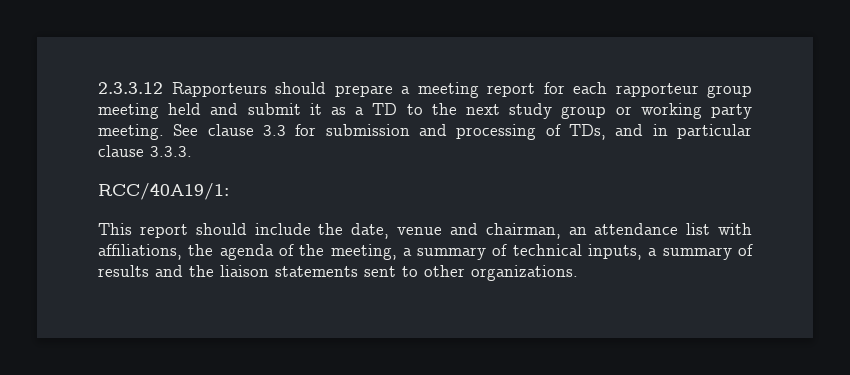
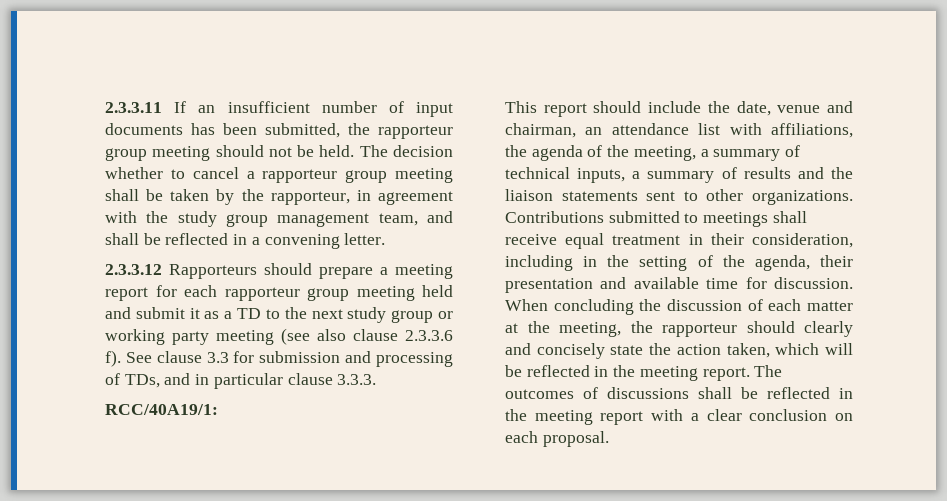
+ 2.3.3.11 If an insufficient number of input documents has been submitted, the rapporteur group meeting should not be held. The decision whether to cancel a rapporteur group meeting shall be taken by the rapporteur, in agreement with the study group management team, and shall be reflected in a convening letter.
- 2.3.3.12 Rapporteurs should prepare a meeting report for each rapporteur group meeting held and submit it as a TD to the next study group or working party meeting.
+ 2.3.3.12 Rapporteurs should prepare a meeting report for each rapporteur group meeting held and submit it as a TD to the next study group or working party meeting (see also clause 2.3.3.6 f).
+ Contributions submitted to meetings shall receive equal treatment in their consideration, including in the setting of the agenda, their presentation and available time for discussion. When concluding the discussion of each matter at the meeting, the rapporteur should clearly and concisely state the action taken, which will be reflected in the meeting report. The outcomes of discussions shall be reflected in the meeting report with a clear conclusion on each proposal.

